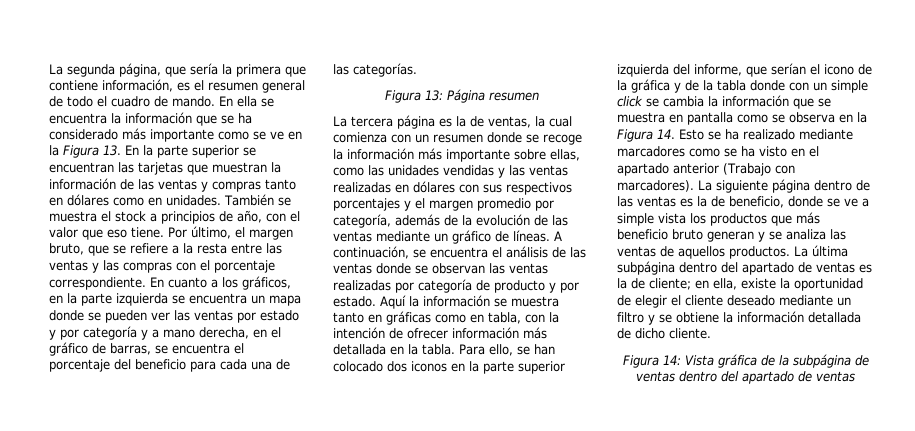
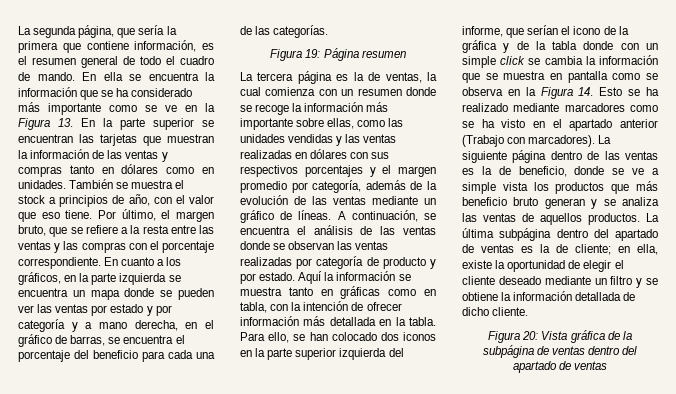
- Figura 13: Página resumen
+ Figura 19: Página resumen
- Figura 14: Vista gráfica de la subpágina de ventas dentro del apartado de ventas
+ Figura 20: Vista gráfica de la subpágina de ventas dentro del apartado de ventas

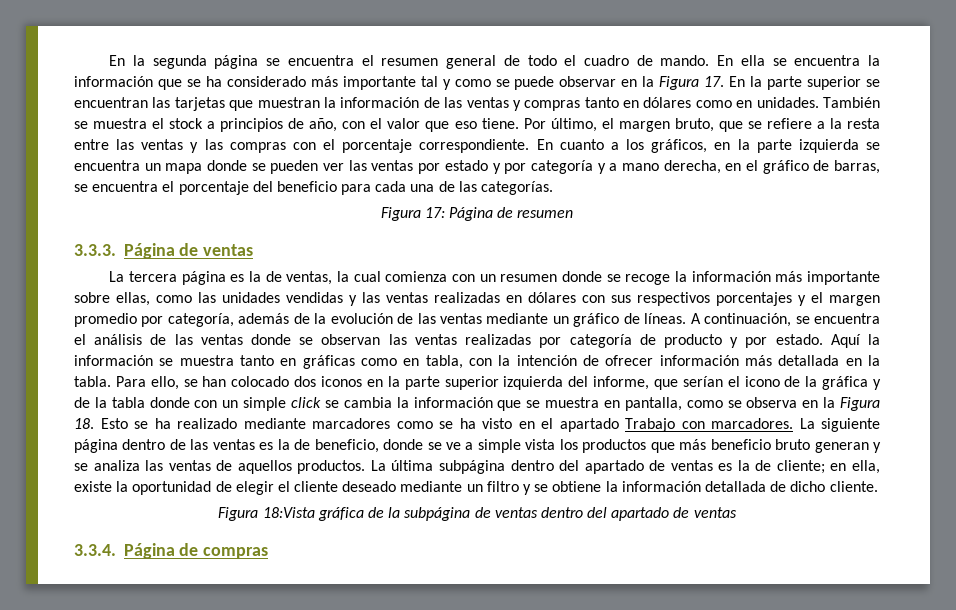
- La segunda página, que sería la primera que contiene información, es el resumen general de todo el cuadro de mando.
+ En la segunda página se encuentra el resumen general de todo el cuadro de mando.
- En ella se encuentra la información que se ha considerado más importante como se ve en la Figura 13. En la parte superior se encuentran las tarjetas que muestran la información de las ventas y compras tanto en dólares como en unidades.
+ En ella se encuentra la información que se ha considerado más importante tal y como se puede observar en la Figura 17. En la parte superior se encuentran las tarjetas que muestran la información de las ventas y compras tanto en dólares como en unidades.
- Figura 19: Página resumen
+ Figura 17: Página de resumen
+ 3.3.3. Página de ventas
- Para ello, se han colocado dos iconos en la parte superior izquierda del informe, que serían el icono de la gráfica y de la tabla donde con un simple click se cambia la información que se muestra en pantalla como se observa en la Figura 14. Esto se ha realizado mediante marcadores como se ha visto en el apartado anterior (Trabajo con marcadores).
+ Para ello, se han colocado dos iconos en la parte superior izquierda del informe, que serían el icono de la gráfica y de la tabla donde con un simple click se cambia la información que se muestra en pantalla, como se observa en la Figura 18. Esto se ha realizado mediante marcadores como se ha visto en el apartado Trabajo con marcadores.
- Figura 20: Vista gráfica de la subpágina de ventas dentro del apartado de ventas
+ Figura 18:Vista gráfica de la subpágina de ventas dentro del apartado de ventas
+ 3.3.4. Página de compras

